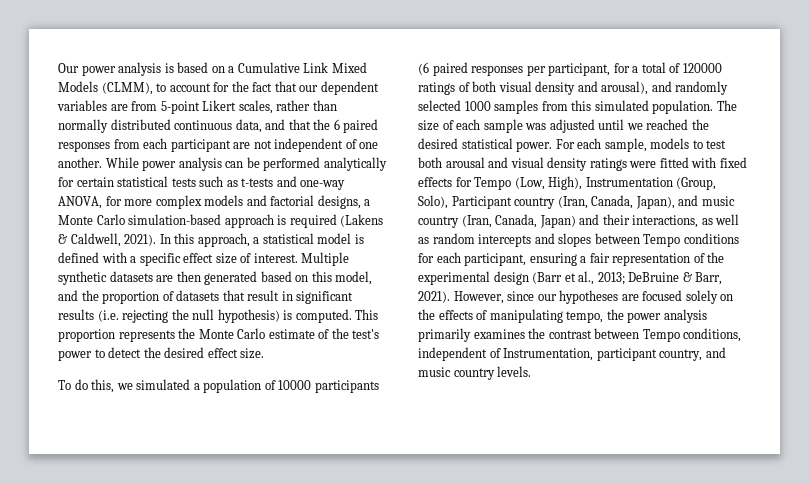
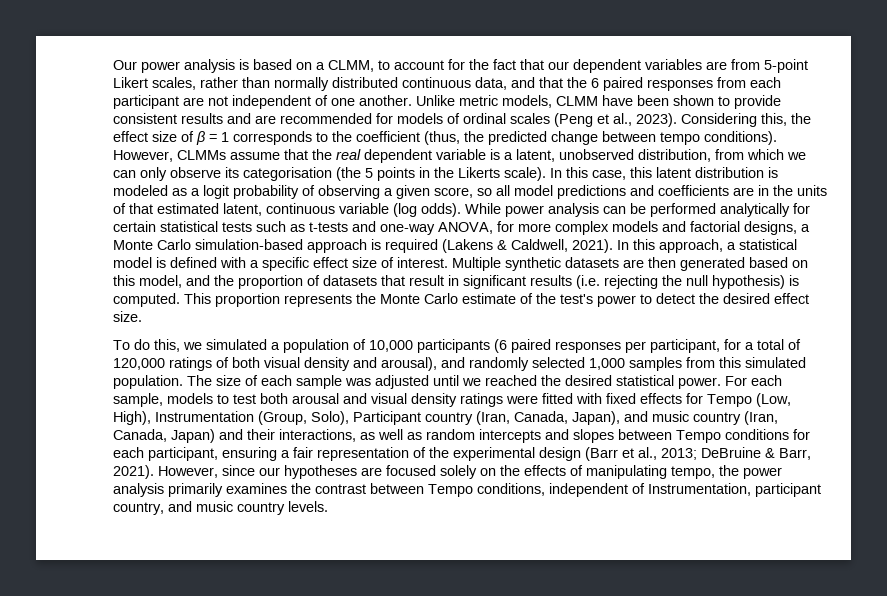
- Our power analysis is based on a Cumulative Link Mixed Models (CLMM), to account for the fact that our dependent variables are from 5-point Likert scales, rather than normally distributed continuous data, and that the 6 paired responses from each participant are not independent of one another.
+ Our power analysis is based on a CLMM, to account for the fact that our dependent variables are from 5-point Likert scales, rather than normally distributed continuous data, and that the 6 paired responses from each participant are not independent of one another.
+ Unlike metric models, CLMM have been shown to provide consistent results and are recommended for models of ordinal scales (Peng et al., 2023). Considering this, the effect size of β = 1 corresponds to the coefficient (thus, the predicted change between tempo conditions). However, CLMMs assume that the real dependent variable is a latent, unobserved distribution, from which we can only observe its categorisation (the 5 points in the Likerts scale). In this case, this latent distribution is modeled as a logit probability of observing a given score, so all model predictions and coefficients are in the units of that estimated latent, continuous variable (log odds).
- To do this, we simulated a population of 10000 participants (6 paired responses per participant, for a total of 120000 ratings of both visual density and arousal), and randomly selected 1000 samples from this simulated population.
+ To do this, we simulated a population of 10,000 participants (6 paired responses per participant, for a total of 120,000 ratings of both visual density and arousal), and randomly selected 1,000 samples from this simulated population.

